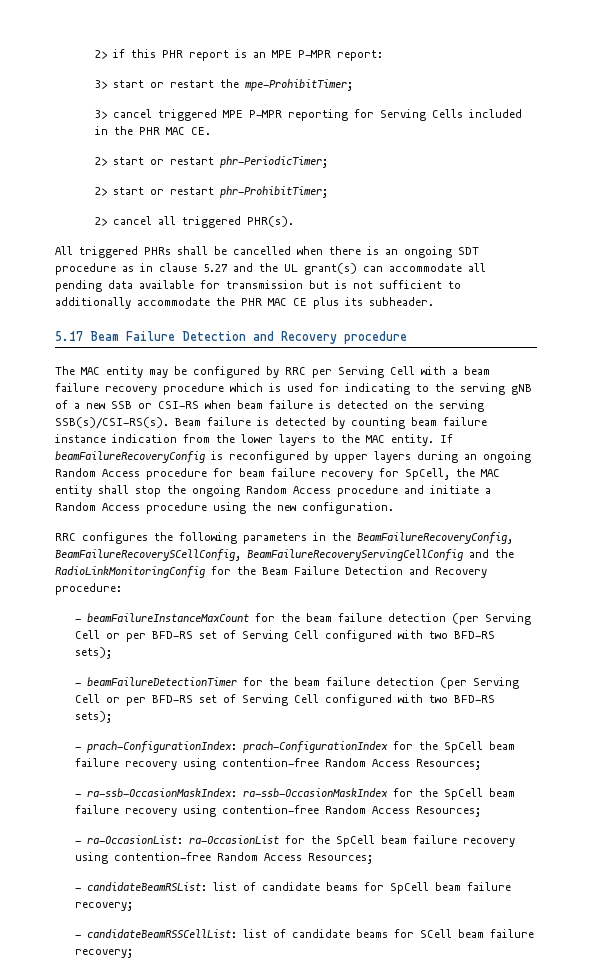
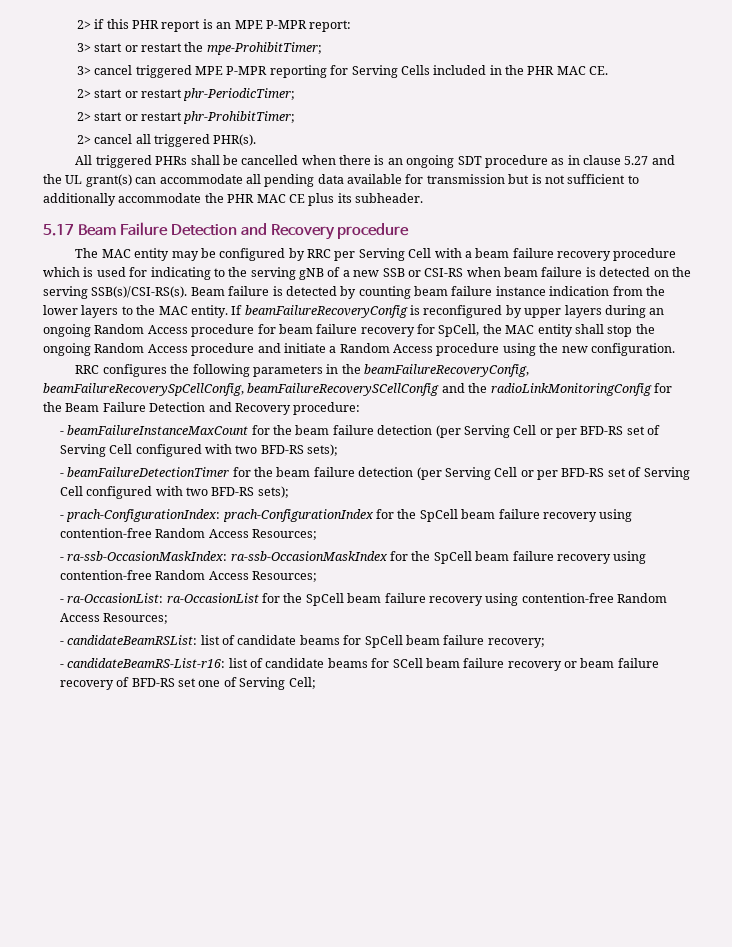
- RRC configures the following parameters in the BeamFailureRecoveryConfig, BeamFailureRecoverySCellConfig, BeamFailureRecoveryServingCellConfig and the RadioLinkMonitoringConfig for the Beam Failure Detection and Recovery procedure:
+ RRC configures the following parameters in the beamFailureRecoveryConfig, beamFailureRecoverySpCellConfig, beamFailureRecoverySCellConfig and the radioLinkMonitoringConfig for the Beam Failure Detection and Recovery procedure:
- - candidateBeamRSSCellList: list of candidate beams for SCell beam failure recovery;
+ - candidateBeamRS-List-r16: list of candidate beams for SCell beam failure recovery or beam failure recovery of BFD-RS set one of Serving Cell;

